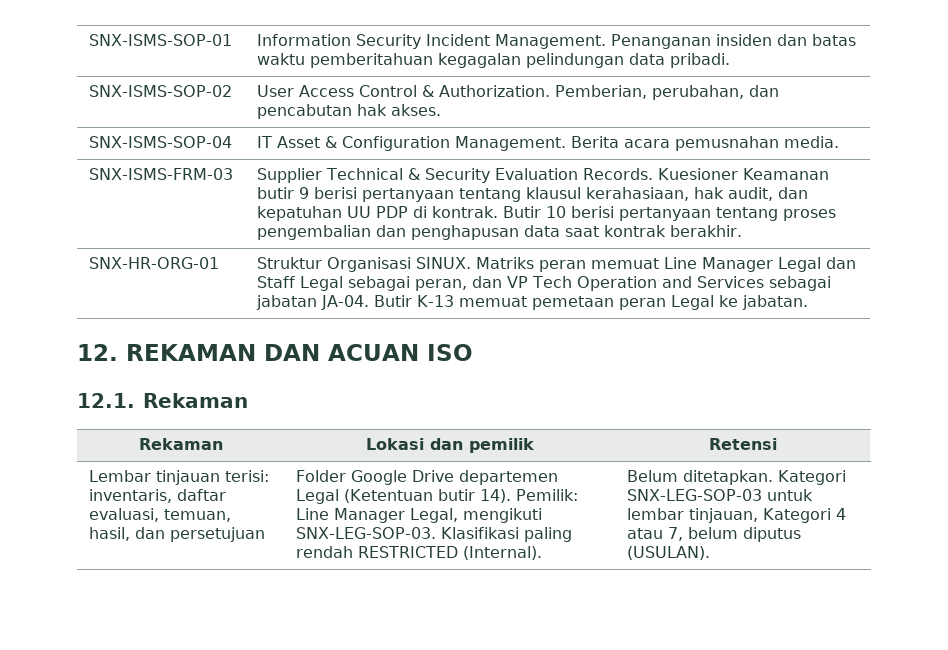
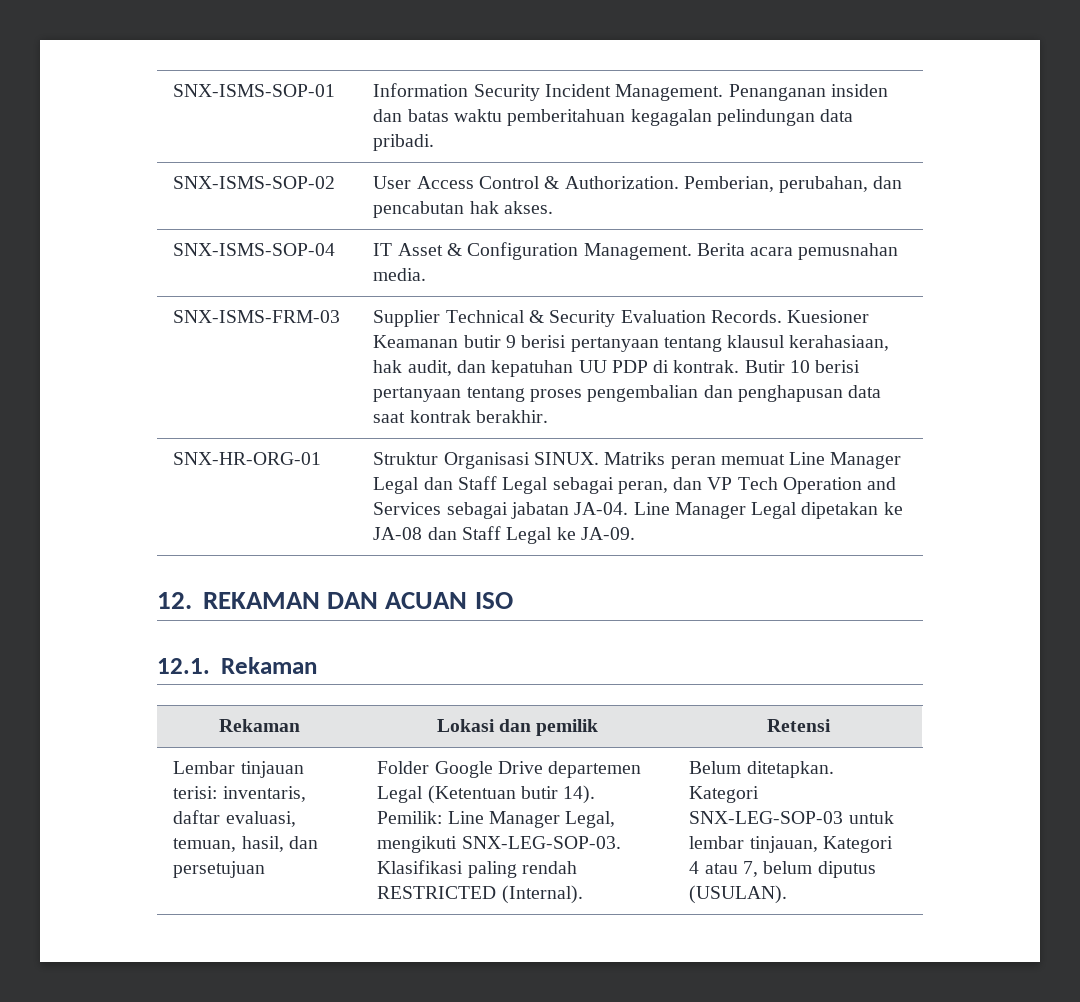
- SNX-HR-ORG-01 | Struktur Organisasi SINUX. Matriks peran memuat Line Manager Legal dan Staff Legal sebagai peran, dan VP Tech Operation and Services sebagai jabatan JA-04. Butir K-13 memuat pemetaan peran Legal ke jabatan.
+ SNX-HR-ORG-01 | Struktur Organisasi SINUX. Matriks peran memuat Line Manager Legal dan Staff Legal sebagai peran, dan VP Tech Operation and Services sebagai jabatan JA-04. Line Manager Legal dipetakan ke JA-08 dan Staff Legal ke JA-09.

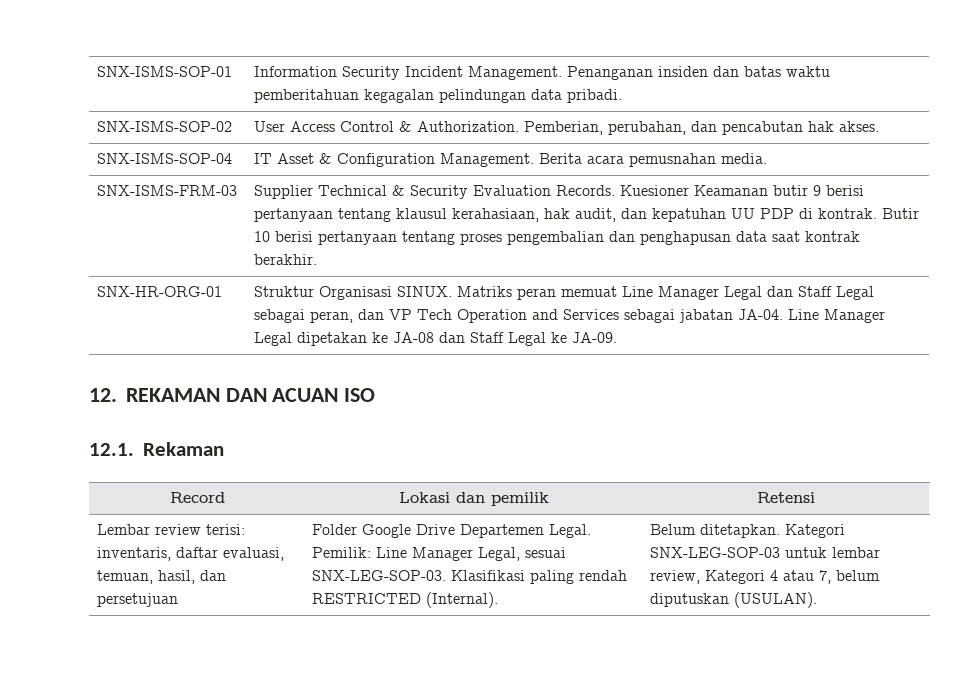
- Rekaman | Lokasi dan pemilik | Retensi
+ Record | Lokasi dan pemilik | Retensi
- Lembar tinjauan terisi: inventaris, daftar evaluasi, temuan, hasil, dan persetujuan
+ Lembar review terisi: inventaris, daftar evaluasi, temuan, hasil, dan persetujuan
- Folder Google Drive departemen Legal (Ketentuan butir 14).
+ Folder Google Drive Departemen Legal.
- Pemilik: Line Manager Legal, mengikuti SNX-LEG-SOP-03.
+ Pemilik: Line Manager Legal, sesuai SNX-LEG-SOP-03.
- Kategori SNX-LEG-SOP-03 untuk lembar tinjauan, Kategori 4 atau 7, belum diputus (USULAN).
+ Kategori SNX-LEG-SOP-03 untuk lembar review, Kategori 4 atau 7, belum diputuskan (USULAN).

